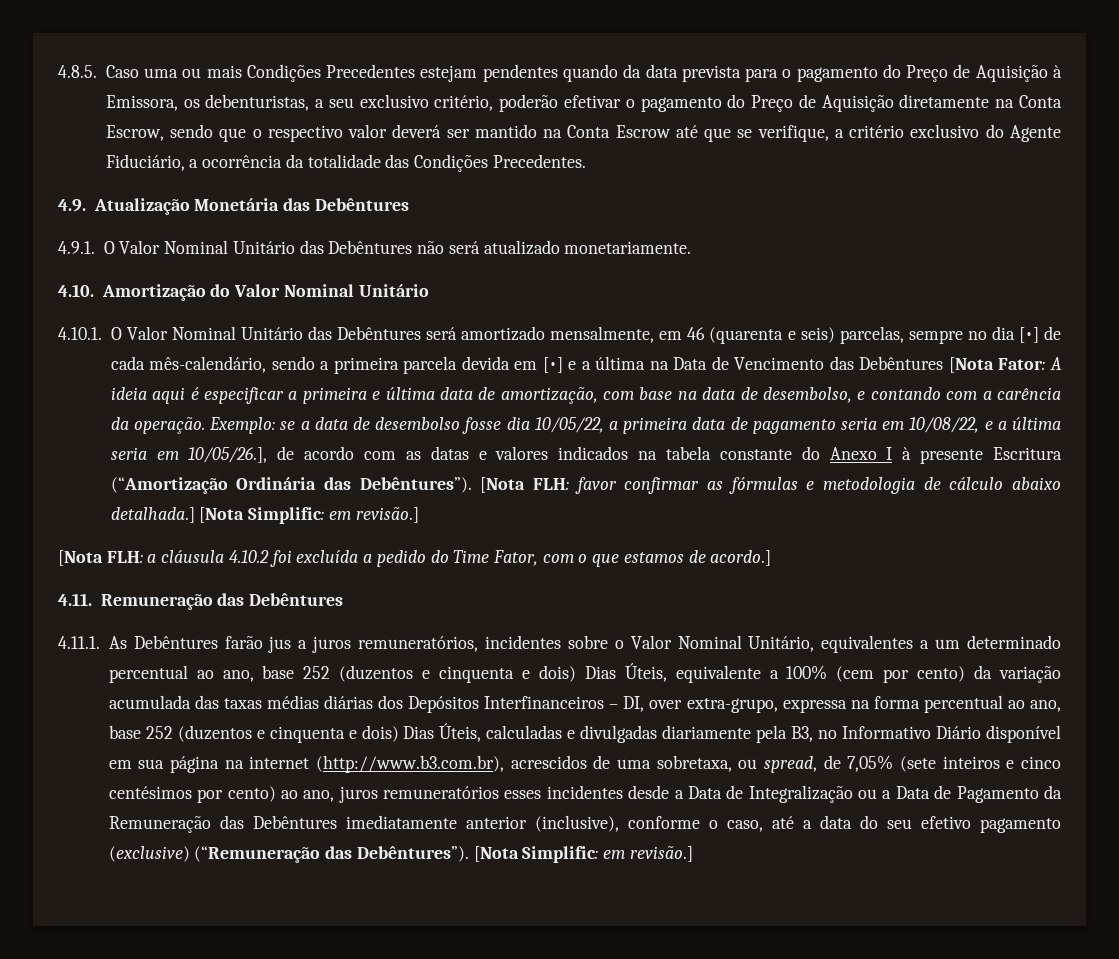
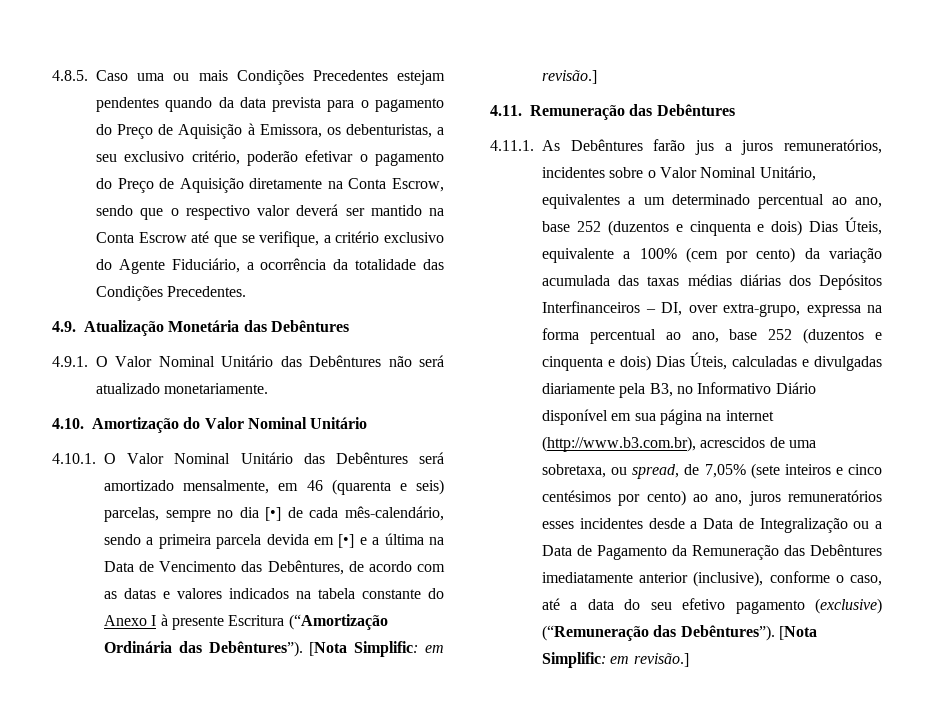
- 4.10.1. O Valor Nominal Unitário das Debêntures será amortizado mensalmente, em 46 (quarenta e seis) parcelas, sempre no dia [•] de cada mês-calendário, sendo a primeira parcela devida em [•] e a última na Data de Vencimento das Debêntures [Nota Fator: A ideia aqui é especificar a primeira e última data de amortização, com base na data de desembolso, e contando com a carência da operação. Exemplo: se a data de desembolso fosse dia 10/05/22, a primeira data de pagamento seria em 10/08/22, e a última seria em 10/05/26.], de acordo com as datas e valores indicados na tabela constante do Anexo I à presente Escritura (“Amortização Ordinária das Debêntures”). [Nota FLH: favor confirmar as fórmulas e metodologia de cálculo abaixo detalhada.] [Nota Simplific: em revisão.]
- [Nota FLH: a cláusula 4.10.2 foi excluída a pedido do Time Fator, com o que estamos de acordo.]
+ 4.10.1. O Valor Nominal Unitário das Debêntures será amortizado mensalmente, em 46 (quarenta e seis) parcelas, sempre no dia [•] de cada mês-calendário, sendo a primeira parcela devida em [•] e a última na Data de Vencimento das Debêntures, de acordo com as datas e valores indicados na tabela constante do Anexo I à presente Escritura (“Amortização Ordinária das Debêntures”). [Nota Simplific: em revisão.]

